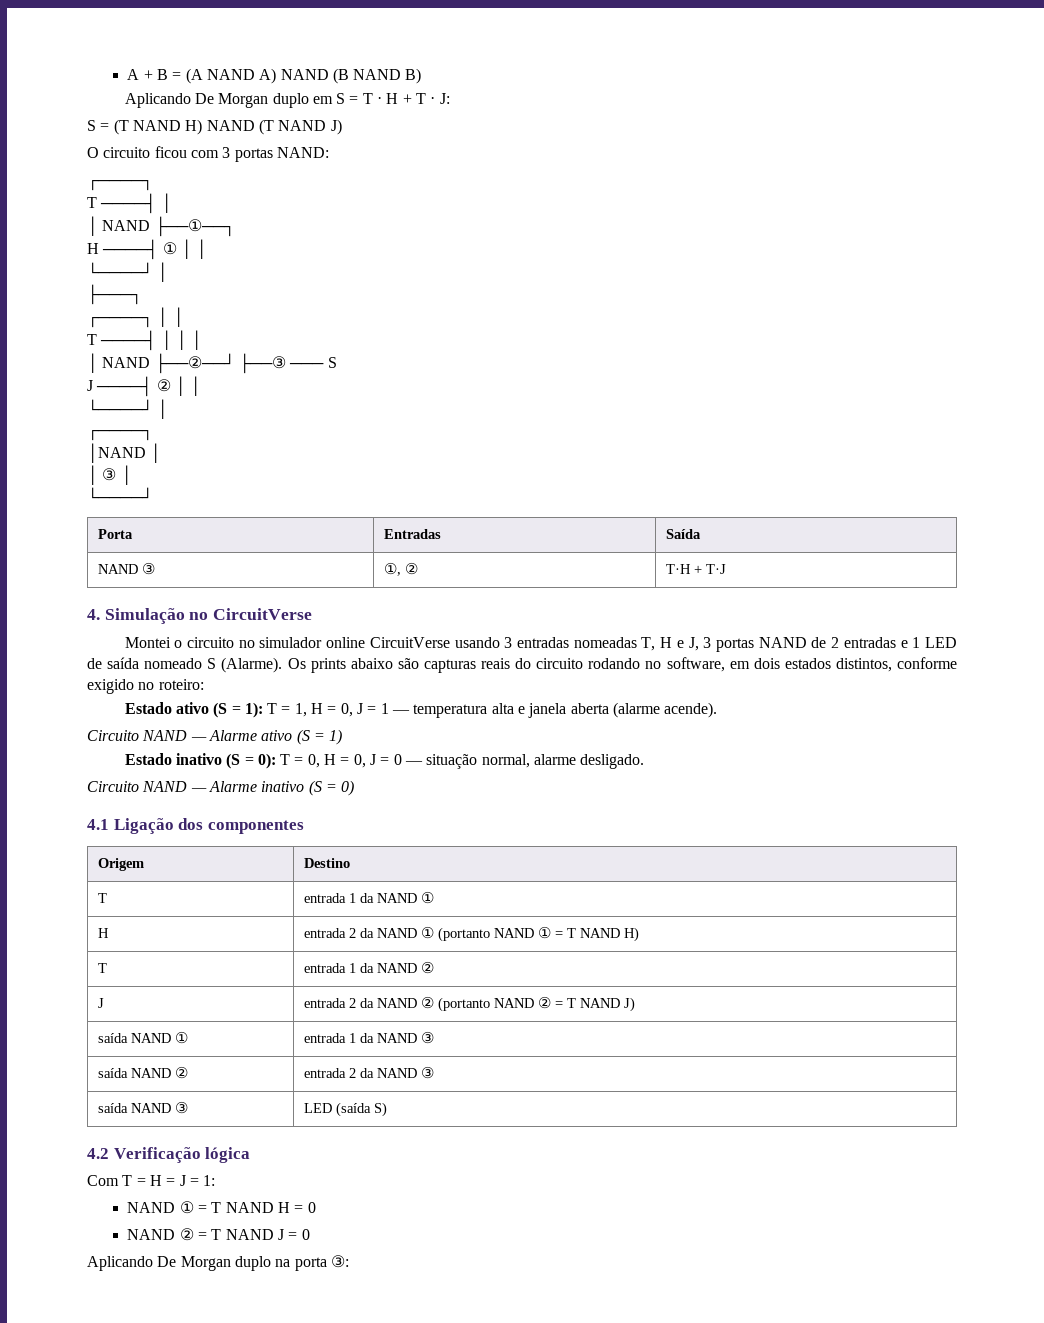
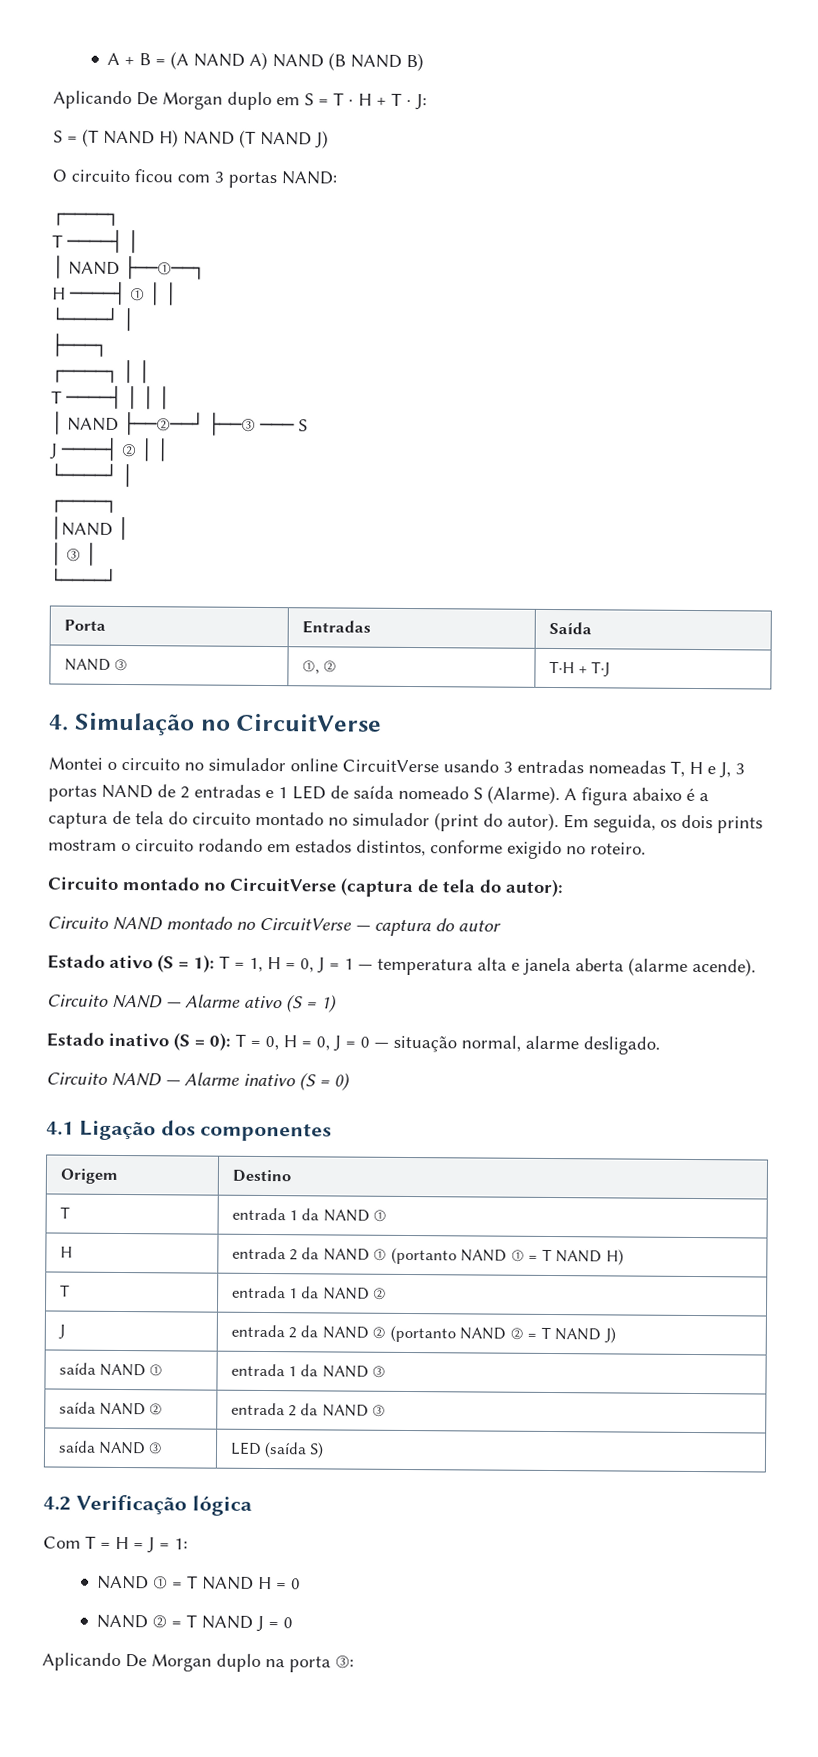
- Os prints abaixo são capturas reais do circuito rodando no software, em dois estados distintos, conforme exigido no roteiro:
+ A figura abaixo é a captura de tela do circuito montado no simulador (print do autor). Em seguida, os dois prints mostram o circuito rodando em estados distintos, conforme exigido no roteiro.
+ Circuito montado no CircuitVerse (captura de tela do autor):
+ Circuito NAND montado no CircuitVerse — captura do autor

